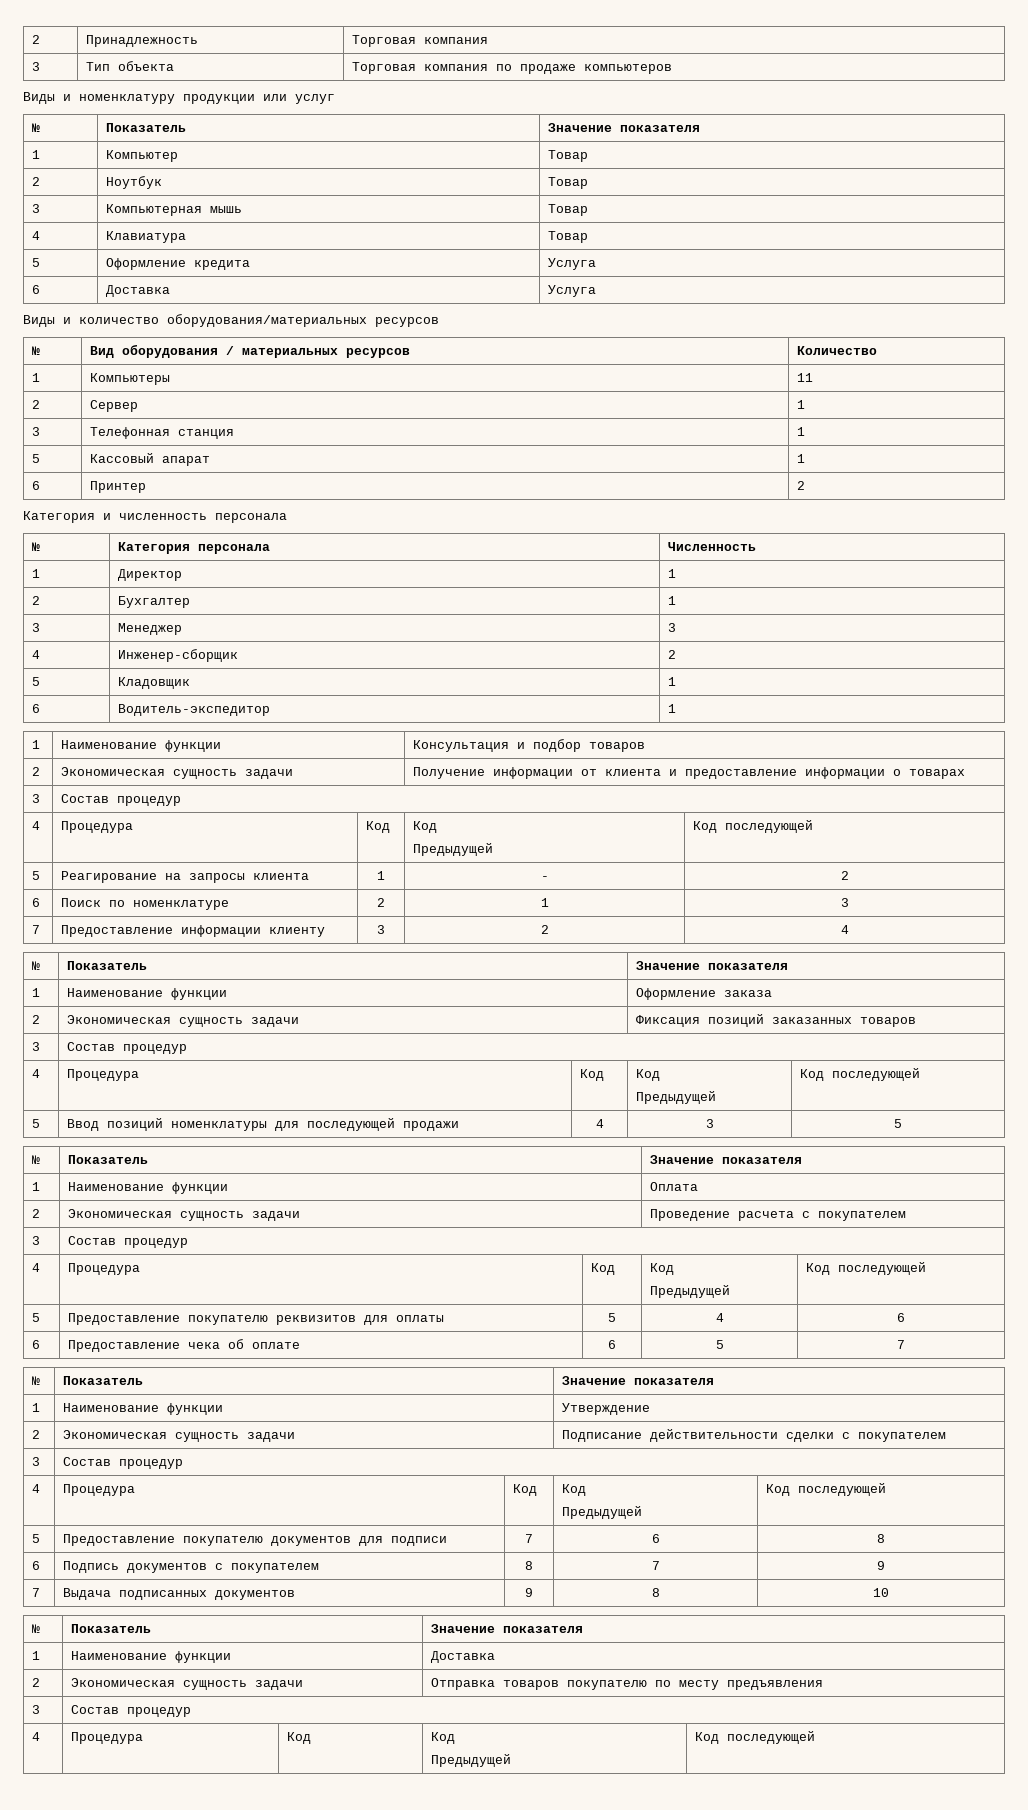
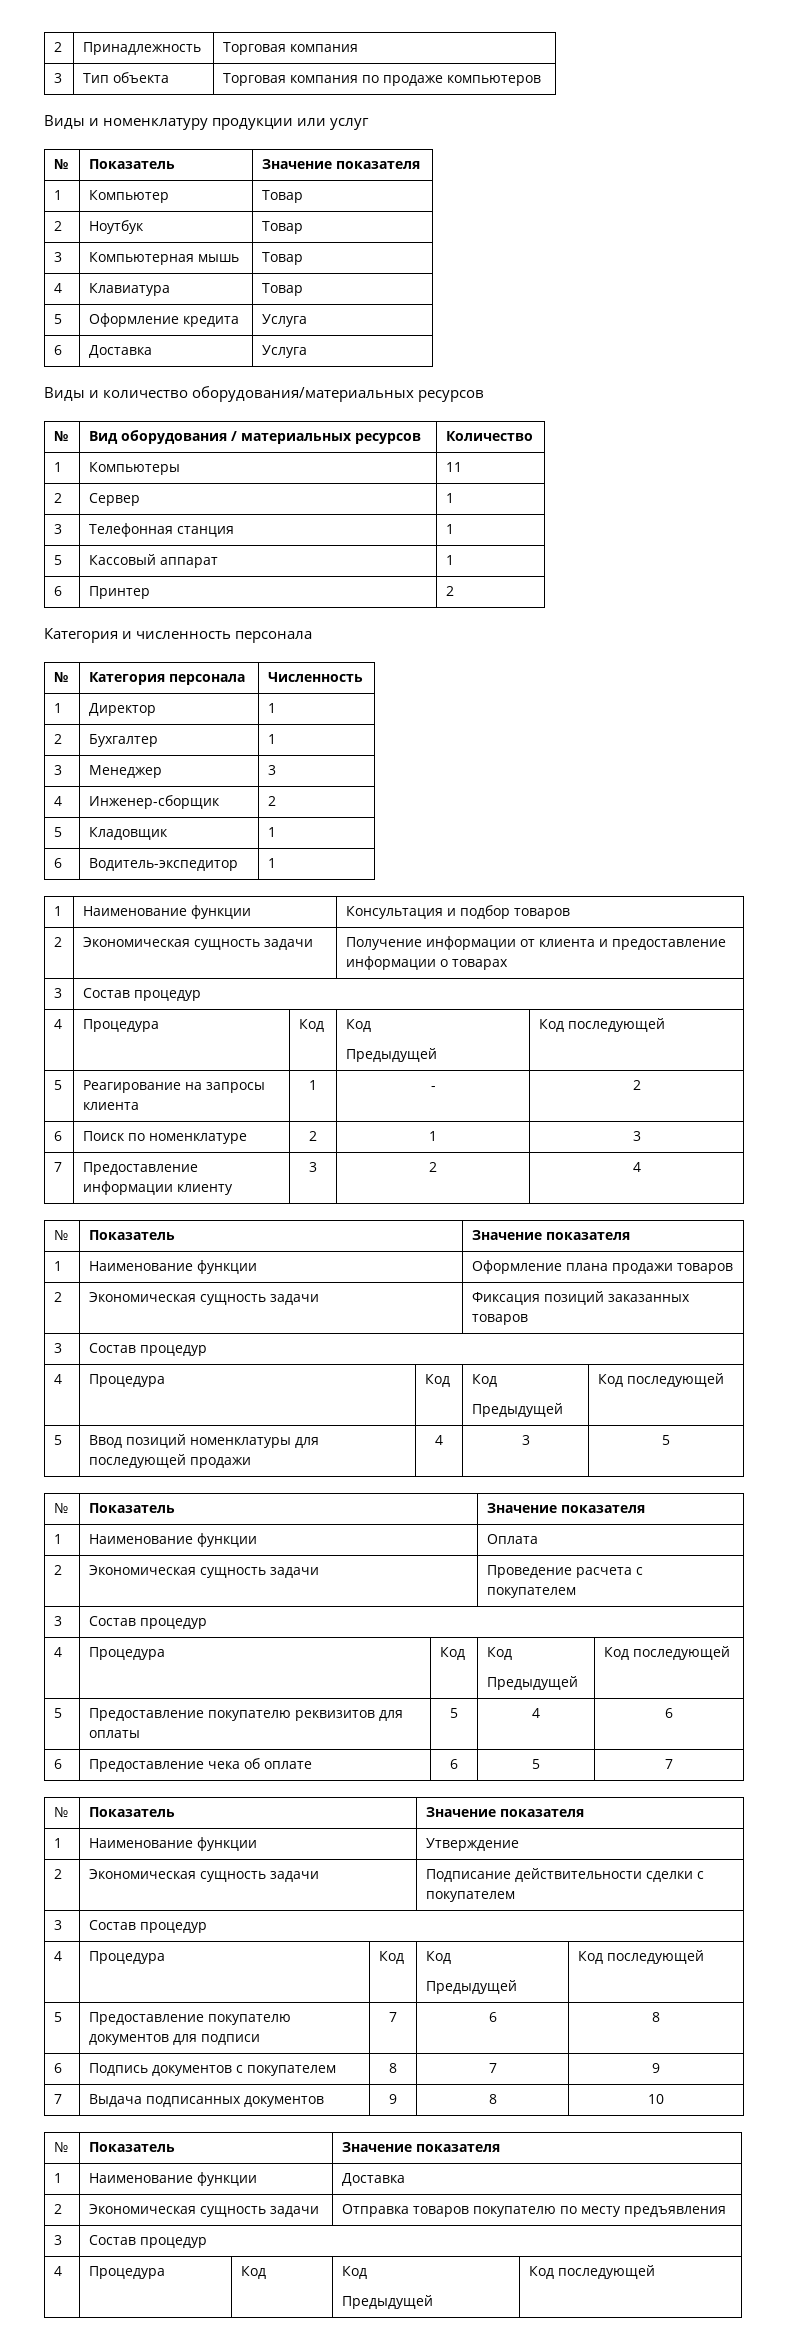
- 5 | Кассовый апарат | 1
+ 5 | Кассовый аппарат | 1
- 1 | Наименование функции | Оформление заказа
+ 1 | Наименование функции | Оформление плана продажи товаров

